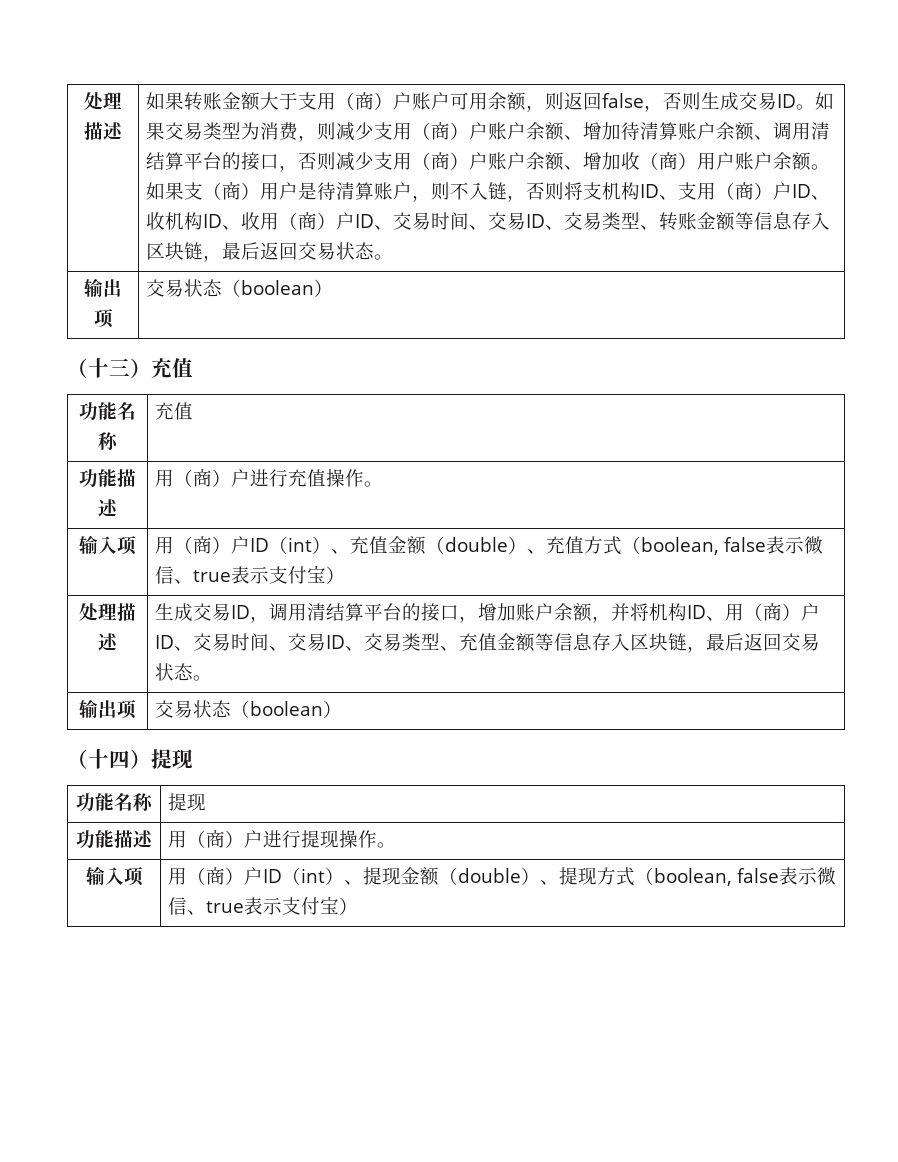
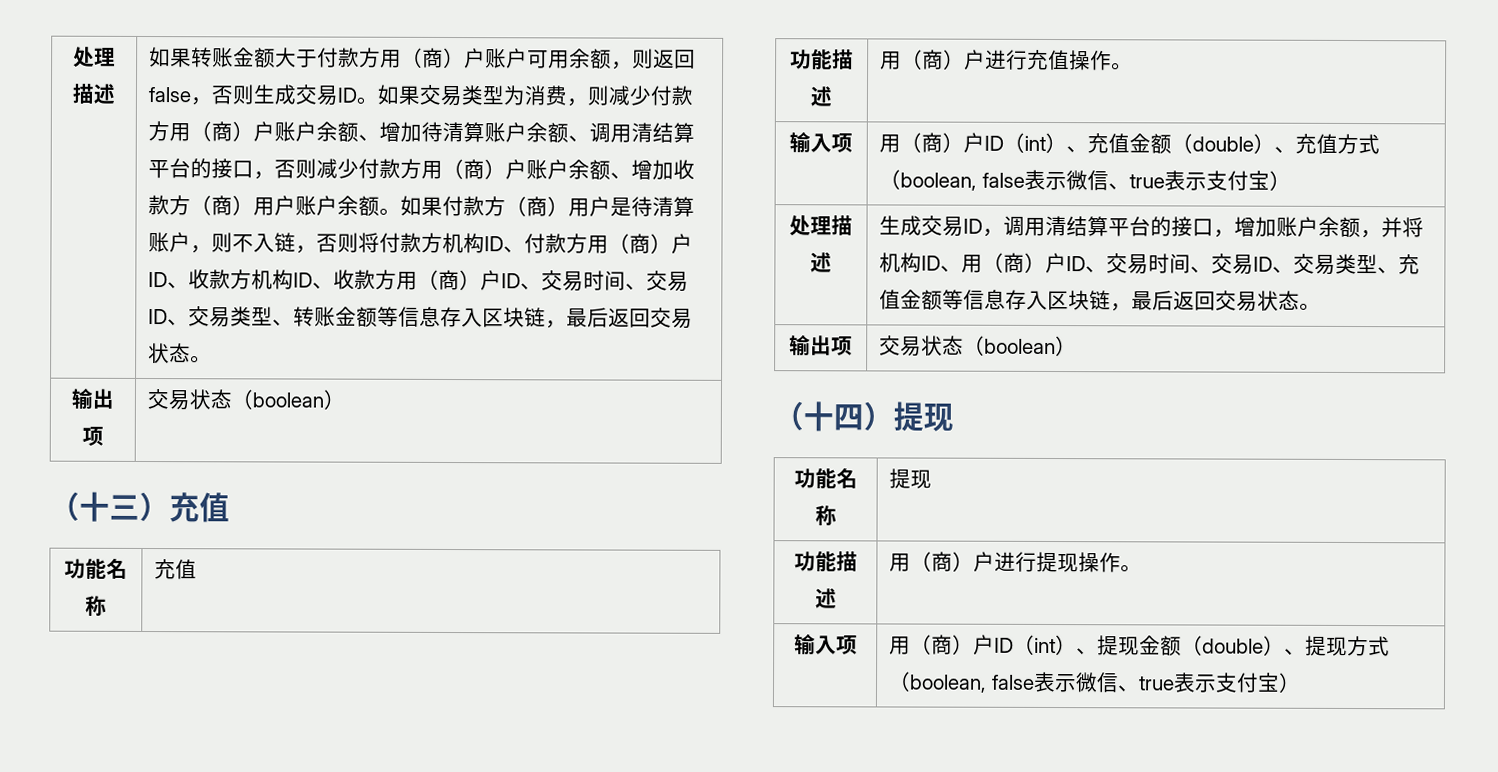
- 如果转账金额大于支用（商）户账户可用余额，则返回false，否则生成交易ID。
+ 如果转账金额大于付款方用（商）户账户可用余额，则返回false，否则生成交易ID。
- 如果交易类型为消费，则减少支用（商）户账户余额、增加待清算账户余额、调用清结算平台的接口，否则减少支用（商）户账户余额、增加收（商）用户账户余额。
+ 如果交易类型为消费，则减少付款方用（商）户账户余额、增加待清算账户余额、调用清结算平台的接口，否则减少付款方用（商）户账户余额、增加收款方（商）用户账户余额。
- 如果支（商）用户是待清算账户，则不入链，否则将支机构ID、支用（商）户ID、收机构ID、收用（商）户ID、交易时间、交易ID、交易类型、转账金额等信息存入区块链，最后返回交易状态。
+ 如果付款方（商）用户是待清算账户，则不入链，否则将付款方机构ID、付款方用（商）户ID、收款方机构ID、收款方用（商）户ID、交易时间、交易ID、交易类型、转账金额等信息存入区块链，最后返回交易状态。

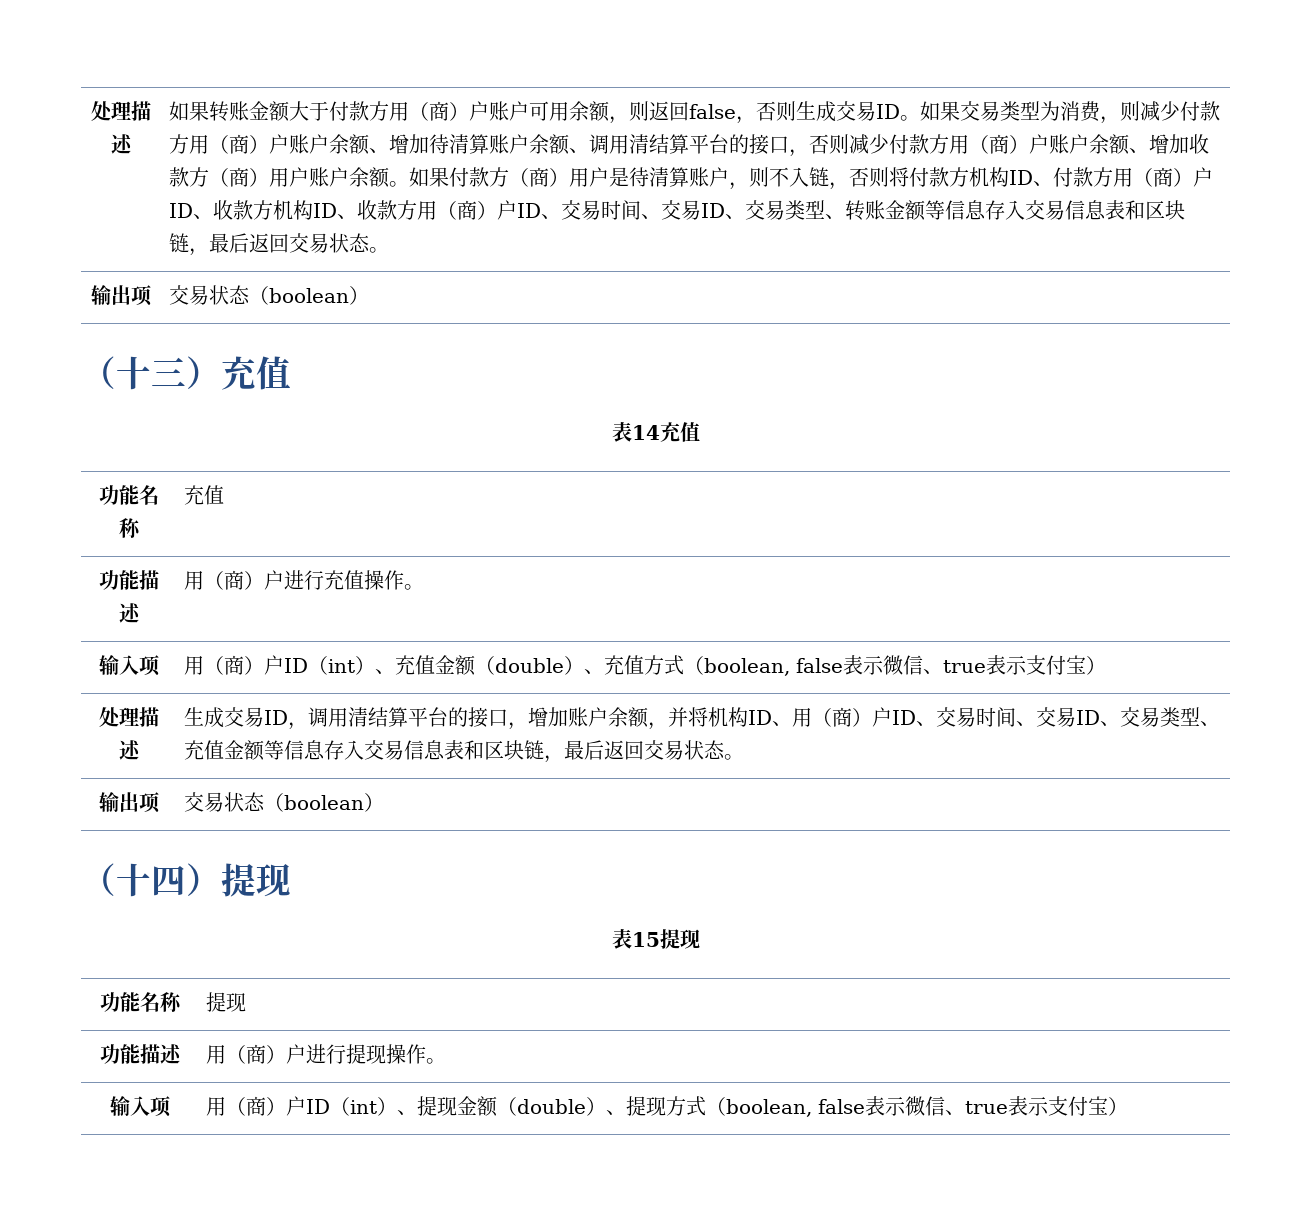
- 如果付款方（商）用户是待清算账户，则不入链，否则将付款方机构ID、付款方用（商）户ID、收款方机构ID、收款方用（商）户ID、交易时间、交易ID、交易类型、转账金额等信息存入区块链，最后返回交易状态。
+ 如果付款方（商）用户是待清算账户，则不入链，否则将付款方机构ID、付款方用（商）户ID、收款方机构ID、收款方用（商）户ID、交易时间、交易ID、交易类型、转账金额等信息存入交易信息表和区块链，最后返回交易状态。
+ 表14充值
- 生成交易ID，调用清结算平台的接口，增加账户余额，并将机构ID、用（商）户ID、交易时间、交易ID、交易类型、充值金额等信息存入区块链，最后返回交易状态。
+ 生成交易ID，调用清结算平台的接口，增加账户余额，并将机构ID、用（商）户ID、交易时间、交易ID、交易类型、充值金额等信息存入交易信息表和区块链，最后返回交易状态。
+ 表15提现

